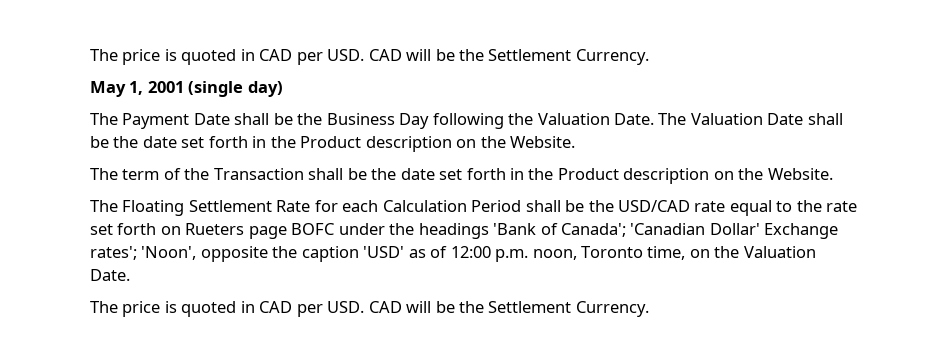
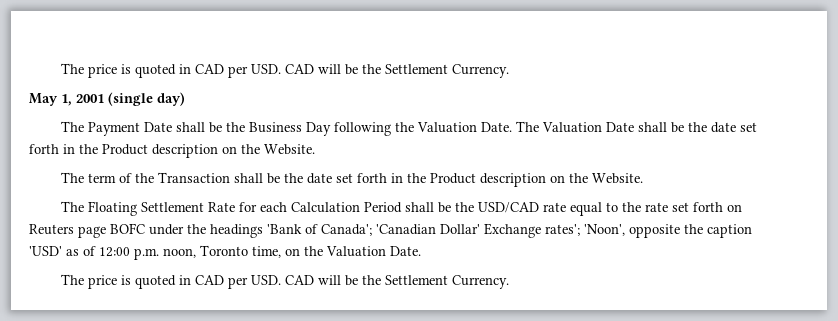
- The Floating Settlement Rate for each Calculation Period shall be the USD/CAD rate equal to the rate set forth on Rueters page BOFC under the headings 'Bank of Canada'; 'Canadian Dollar' Exchange rates'; 'Noon', opposite the caption 'USD' as of 12:00 p.m. noon, Toronto time, on the Valuation Date.
+ The Floating Settlement Rate for each Calculation Period shall be the USD/CAD rate equal to the rate set forth on Reuters page BOFC under the headings 'Bank of Canada'; 'Canadian Dollar' Exchange rates'; 'Noon', opposite the caption 'USD' as of 12:00 p.m. noon, Toronto time, on the Valuation Date.

